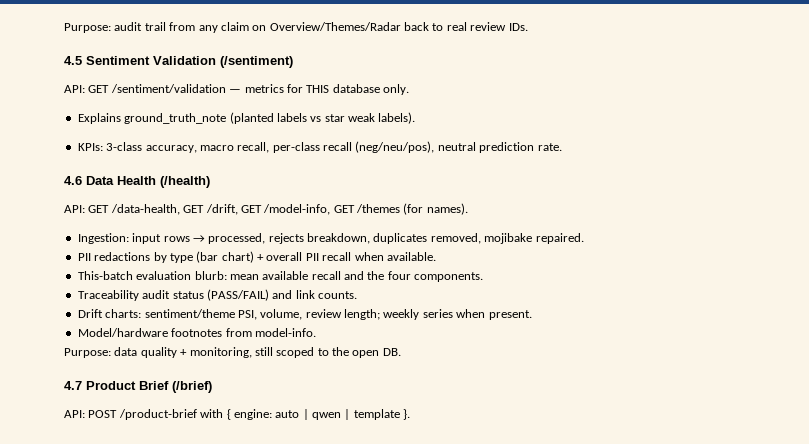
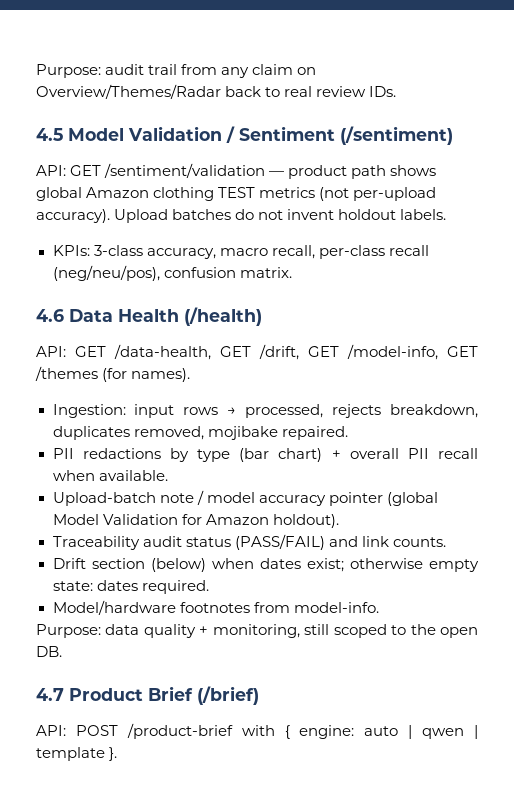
- 4.5 Sentiment Validation (/sentiment)
+ 4.5 Model Validation / Sentiment (/sentiment)
- API: GET /sentiment/validation — metrics for THIS database only.
- Explains ground_truth_note (planted labels vs star weak labels).
+ API: GET /sentiment/validation — product path shows global Amazon clothing TEST metrics (not per-upload accuracy). Upload batches do not invent holdout labels.
- KPIs: 3-class accuracy, macro recall, per-class recall (neg/neu/pos), neutral prediction rate.
+ KPIs: 3-class accuracy, macro recall, per-class recall (neg/neu/pos), confusion matrix.
- This-batch evaluation blurb: mean available recall and the four components.
+ Upload-batch note / model accuracy pointer (global Model Validation for Amazon holdout).
- Drift charts: sentiment/theme PSI, volume, review length; weekly series when present.
+ Drift section (below) when dates exist; otherwise empty state: dates required.

